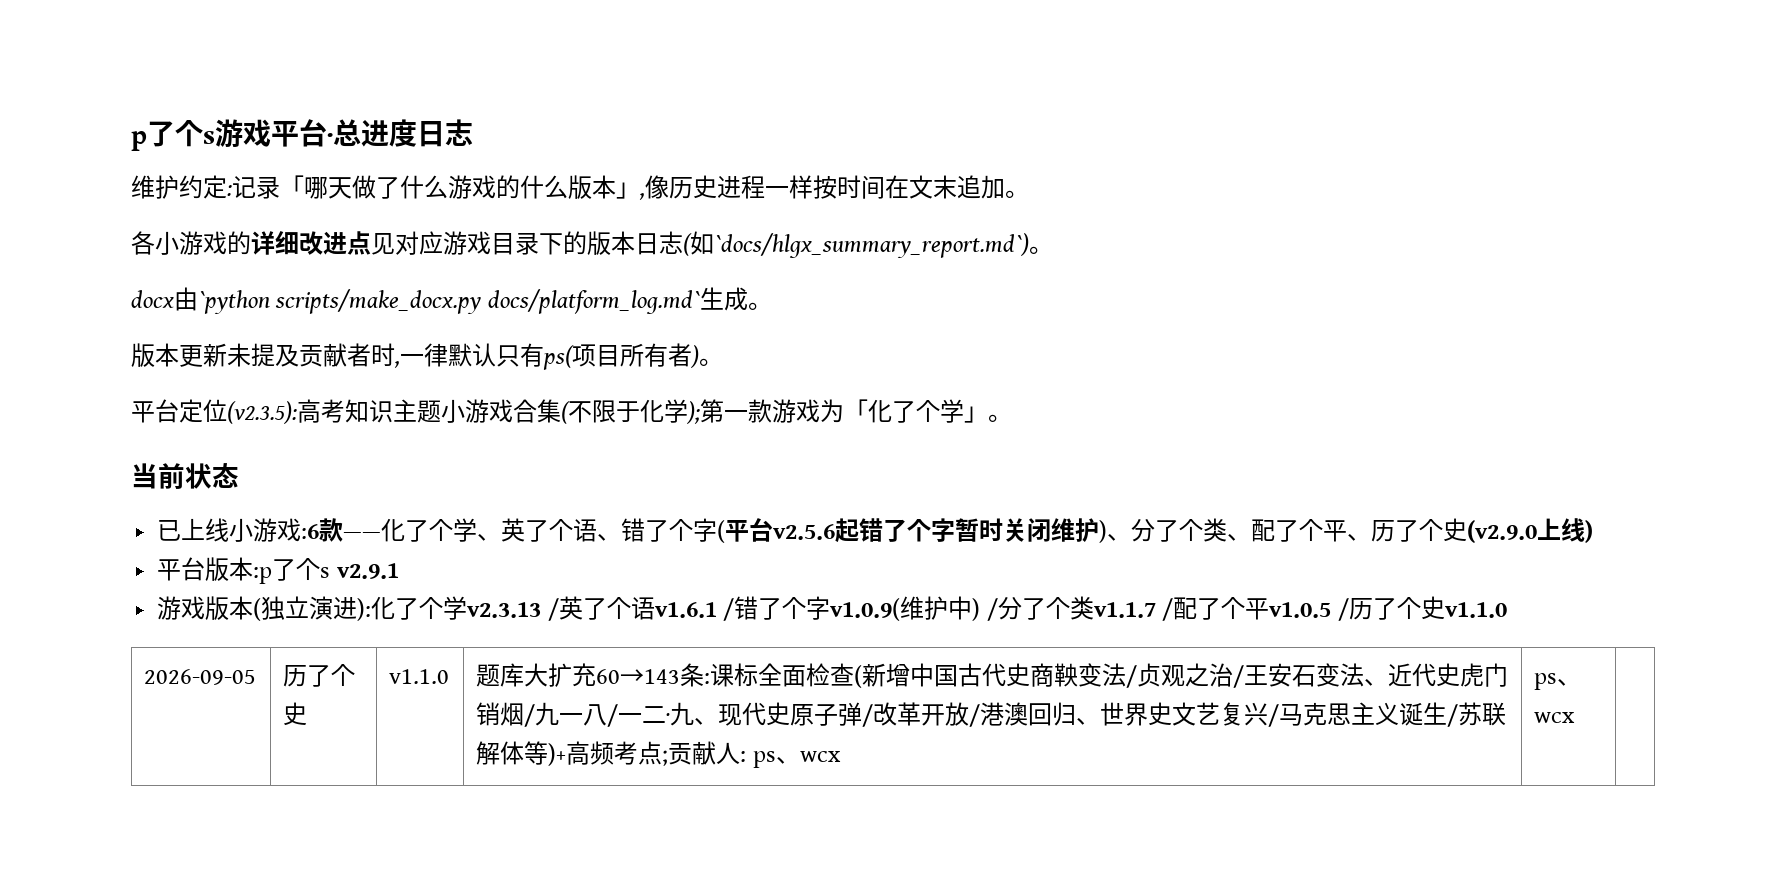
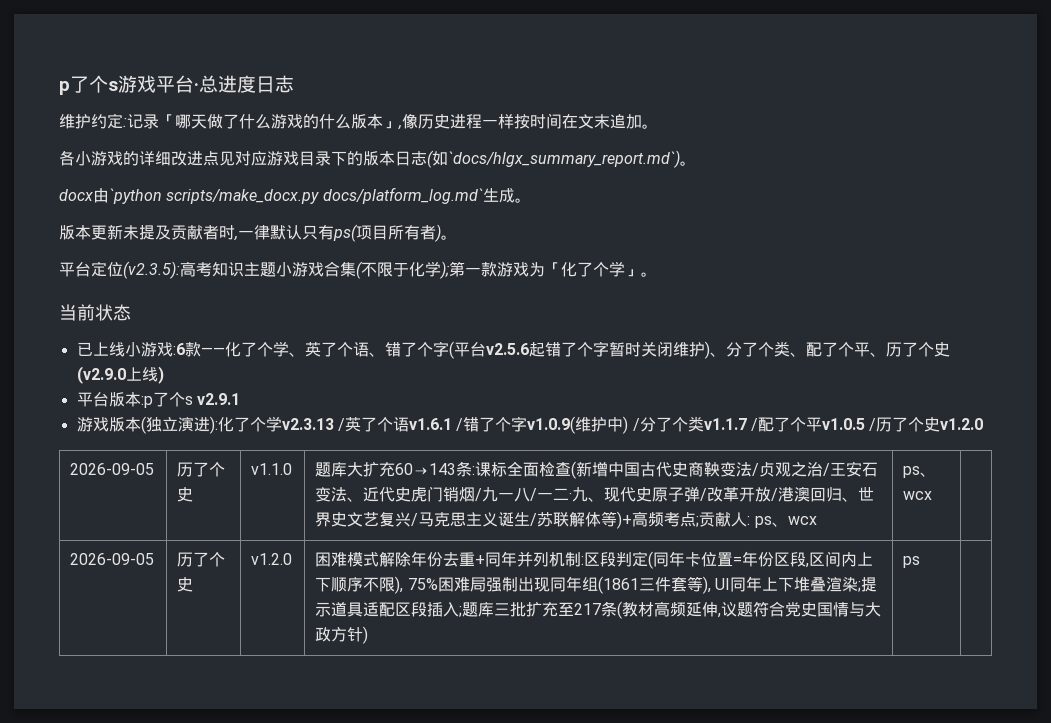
- 游戏版本(独立演进):化了个学v2.3.13 /英了个语v1.6.1 /错了个字v1.0.9(维护中) /分了个类v1.1.7 /配了个平v1.0.5 /历了个史v1.1.0
+ 游戏版本(独立演进):化了个学v2.3.13 /英了个语v1.6.1 /错了个字v1.0.9(维护中) /分了个类v1.1.7 /配了个平v1.0.5 /历了个史v1.2.0
+ 2026-09-05 | 历了个史 | v1.2.0 | 困难模式解除年份去重+同年并列机制:区段判定(同年卡位置=年份区段,区间内上下顺序不限), 75%困难局强制出现同年组(1861三件套等), UI同年上下堆叠渲染;提示道具适配区段插入;题库三批扩充至217条(教材高频延伸,议题符合党史国情与大政方针) | ps

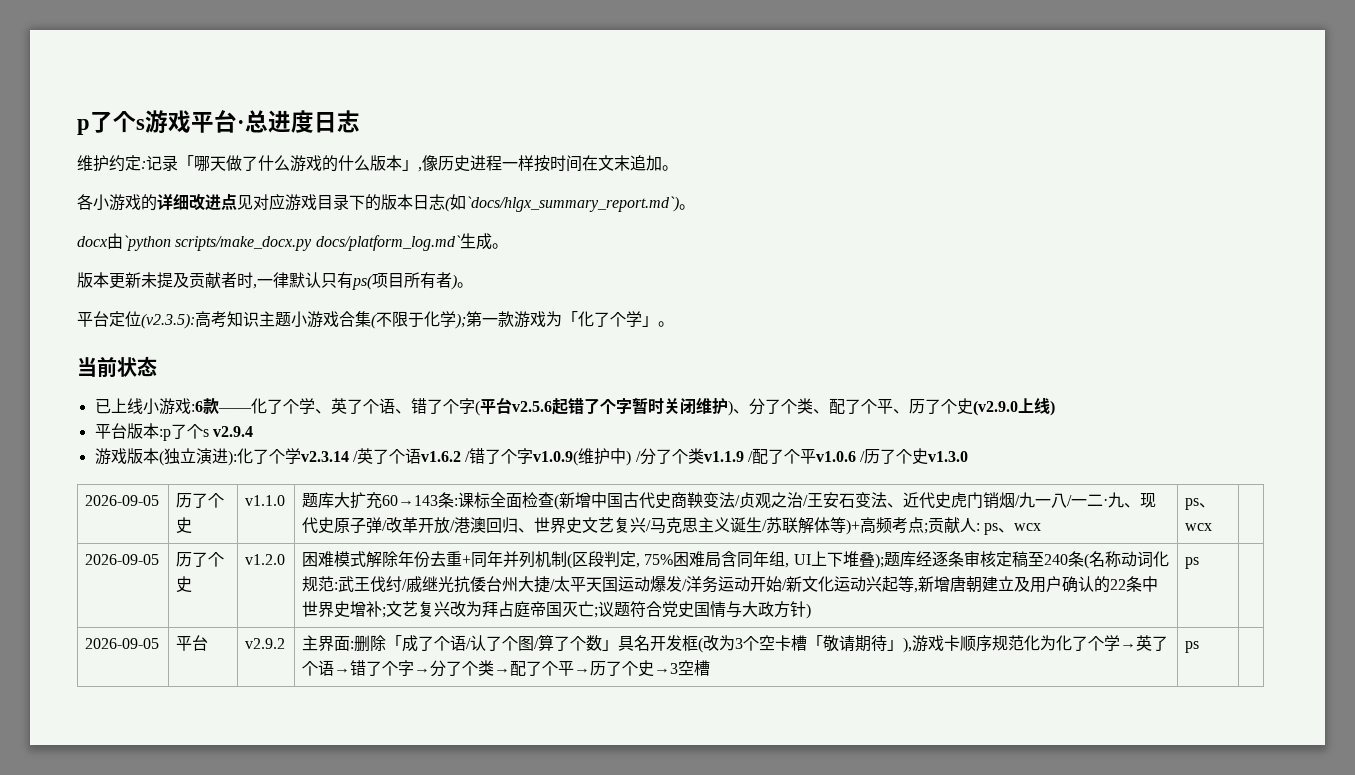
- 平台版本:p了个s v2.9.1
+ 平台版本:p了个s v2.9.4
- 游戏版本(独立演进):化了个学v2.3.13 /英了个语v1.6.1 /错了个字v1.0.9(维护中) /分了个类v1.1.7 /配了个平v1.0.5 /历了个史v1.2.0
+ 游戏版本(独立演进):化了个学v2.3.14 /英了个语v1.6.2 /错了个字v1.0.9(维护中) /分了个类v1.1.9 /配了个平v1.0.6 /历了个史v1.3.0
- 困难模式解除年份去重+同年并列机制:区段判定(同年卡位置=年份区段,区间内上下顺序不限), 75%困难局强制出现同年组(1861三件套等), UI同年上下堆叠渲染;提示道具适配区段插入;题库三批扩充至217条(教材高频延伸,议题符合党史国情与大政方针)
+ 困难模式解除年份去重+同年并列机制(区段判定, 75%困难局含同年组, UI上下堆叠);题库经逐条审核定稿至240条(名称动词化规范:武王伐纣/戚继光抗倭台州大捷/太平天国运动爆发/洋务运动开始/新文化运动兴起等,新增唐朝建立及用户确认的22条中世界史增补;文艺复兴改为拜占庭帝国灭亡;议题符合党史国情与大政方针)
+ 2026-09-05 | 平台 | v2.9.2 | 主界面:删除「成了个语/认了个图/算了个数」具名开发框(改为3个空卡槽「敬请期待」),游戏卡顺序规范化为化了个学→英了个语→错了个字→分了个类→配了个平→历了个史→3空槽 | ps

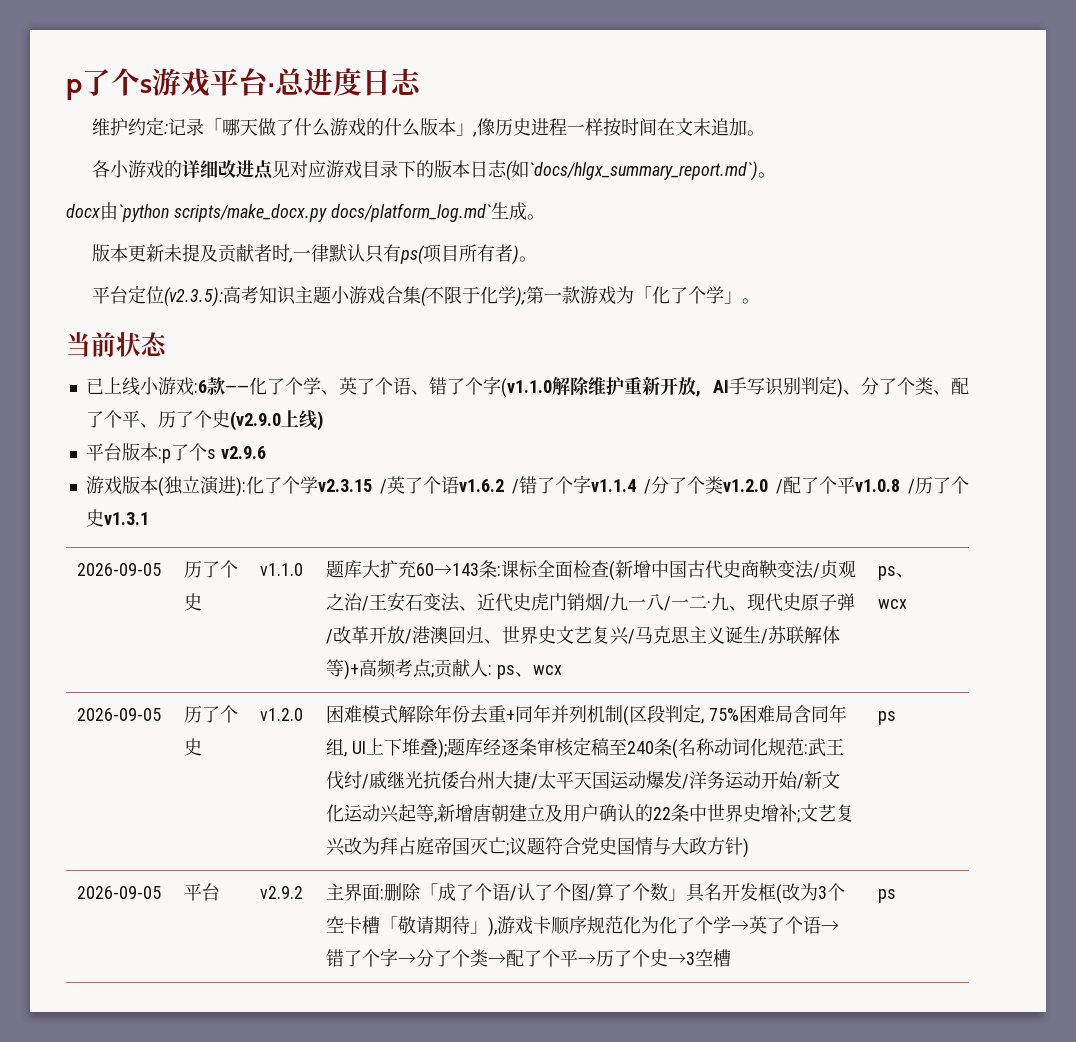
- 已上线小游戏:6款——化了个学、英了个语、错了个字(平台v2.5.6起错了个字暂时关闭维护)、分了个类、配了个平、历了个史(v2.9.0上线)
+ 已上线小游戏:6款——化了个学、英了个语、错了个字(v1.1.0解除维护重新开放, AI手写识别判定)、分了个类、配了个平、历了个史(v2.9.0上线)
- 平台版本:p了个s v2.9.4
+ 平台版本:p了个s v2.9.6
- 游戏版本(独立演进):化了个学v2.3.14 /英了个语v1.6.2 /错了个字v1.0.9(维护中) /分了个类v1.1.9 /配了个平v1.0.6 /历了个史v1.3.0
+ 游戏版本(独立演进):化了个学v2.3.15 /英了个语v1.6.2 /错了个字v1.1.4 /分了个类v1.2.0 /配了个平v1.0.8 /历了个史v1.3.1

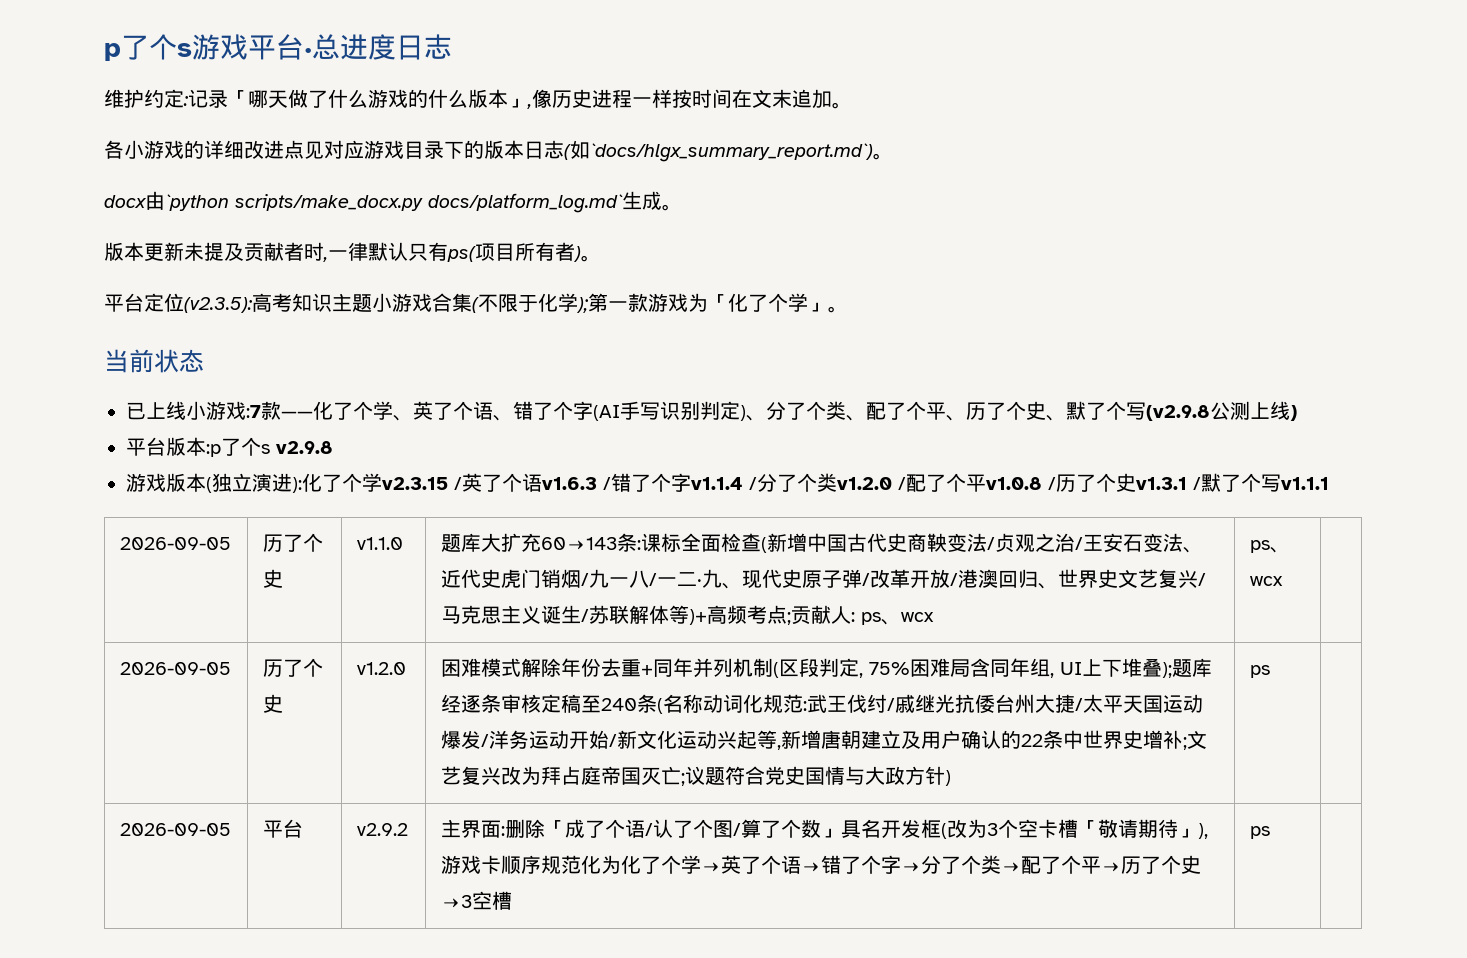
- 已上线小游戏:6款——化了个学、英了个语、错了个字(v1.1.0解除维护重新开放, AI手写识别判定)、分了个类、配了个平、历了个史(v2.9.0上线)
+ 已上线小游戏:7款——化了个学、英了个语、错了个字(AI手写识别判定)、分了个类、配了个平、历了个史、默了个写(v2.9.8公测上线)
- 平台版本:p了个s v2.9.6
+ 平台版本:p了个s v2.9.8
- 游戏版本(独立演进):化了个学v2.3.15 /英了个语v1.6.2 /错了个字v1.1.4 /分了个类v1.2.0 /配了个平v1.0.8 /历了个史v1.3.1
+ 游戏版本(独立演进):化了个学v2.3.15 /英了个语v1.6.3 /错了个字v1.1.4 /分了个类v1.2.0 /配了个平v1.0.8 /历了个史v1.3.1 /默了个写v1.1.1

